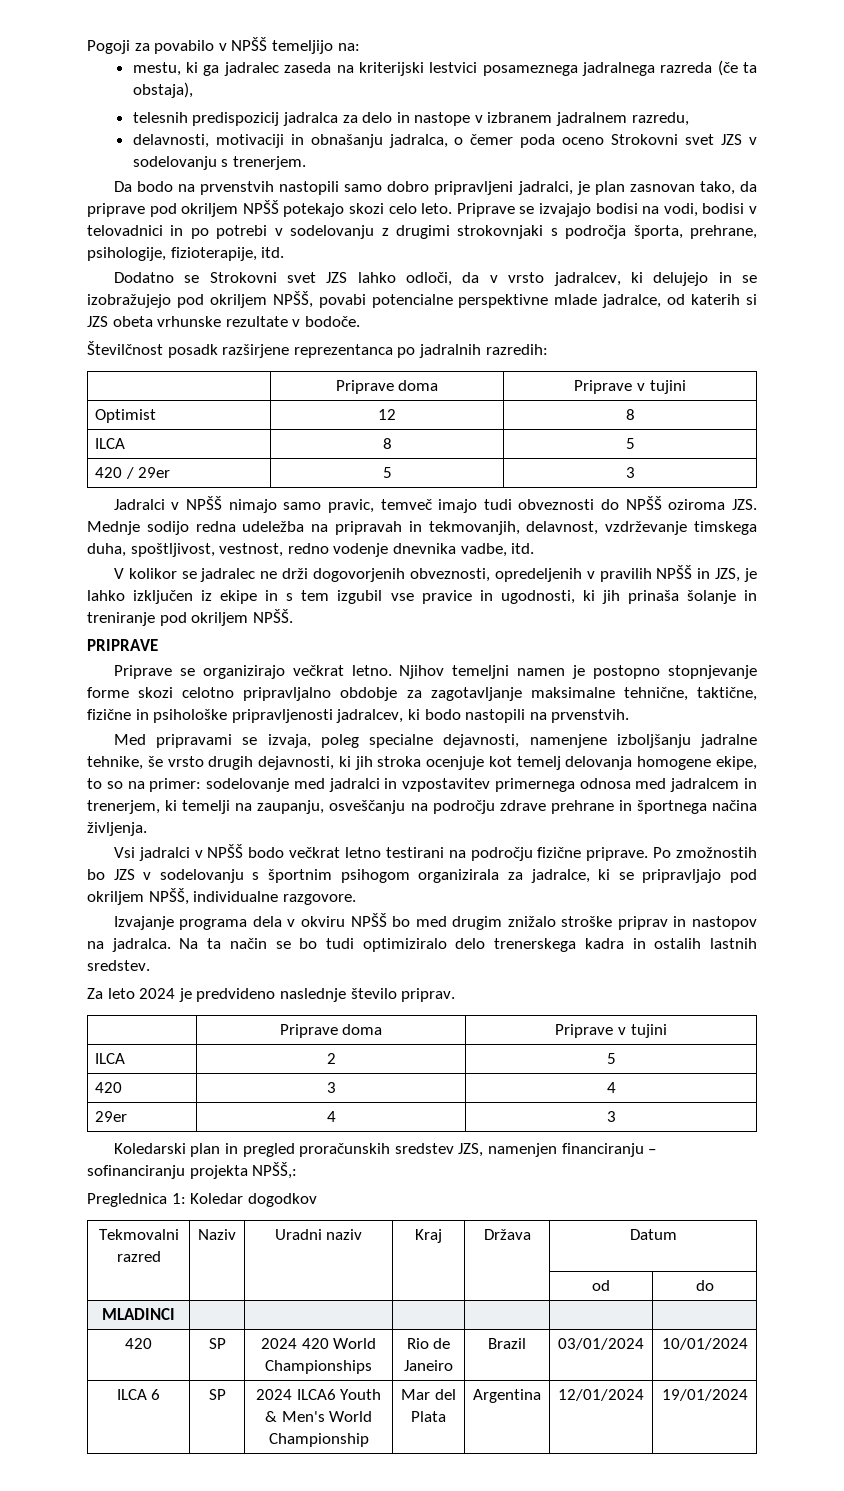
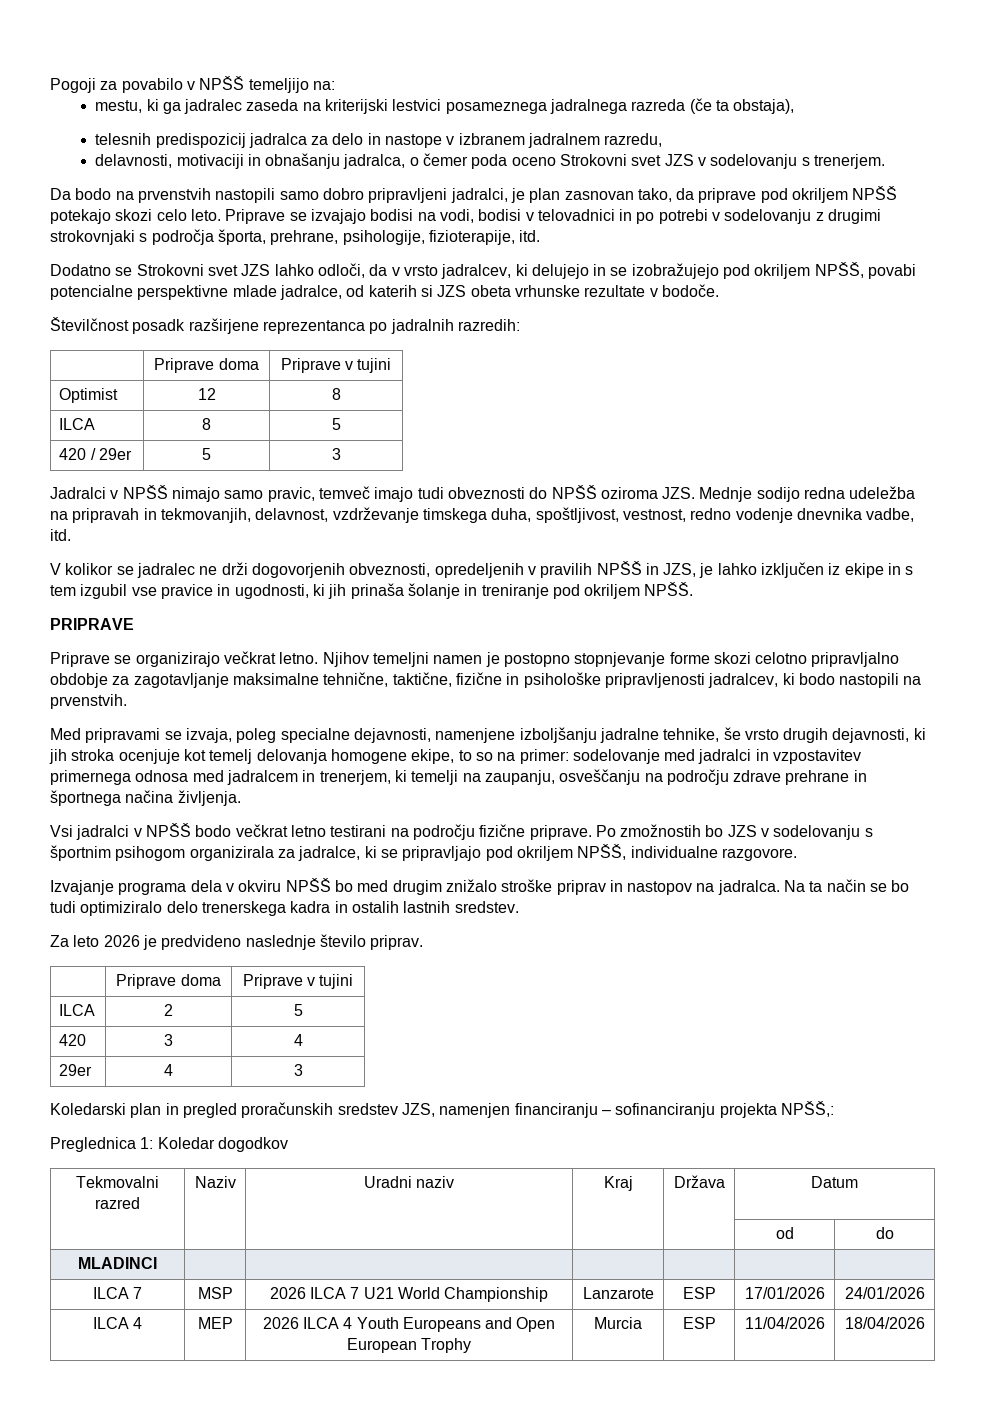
- Za leto 2024 je predvideno naslednje število priprav.
+ Za leto 2026 je predvideno naslednje število priprav.
- 420 | SP | 2024 420 World Championships | Rio de Janeiro | Brazil | 03/01/2024 | 10/01/2024
- ILCA 6 | SP | 2024 ILCA6 Youth & Men's World Championship | Mar del Plata | Argentina | 12/01/2024 | 19/01/2024
+ ILCA 7 | MSP | 2026 ILCA 7 U21 World Championship | Lanzarote | ESP | 17/01/2026 | 24/01/2026
+ ILCA 4 | MEP | 2026 ILCA 4 Youth Europeans and Open European Trophy | Murcia | ESP | 11/04/2026 | 18/04/2026

